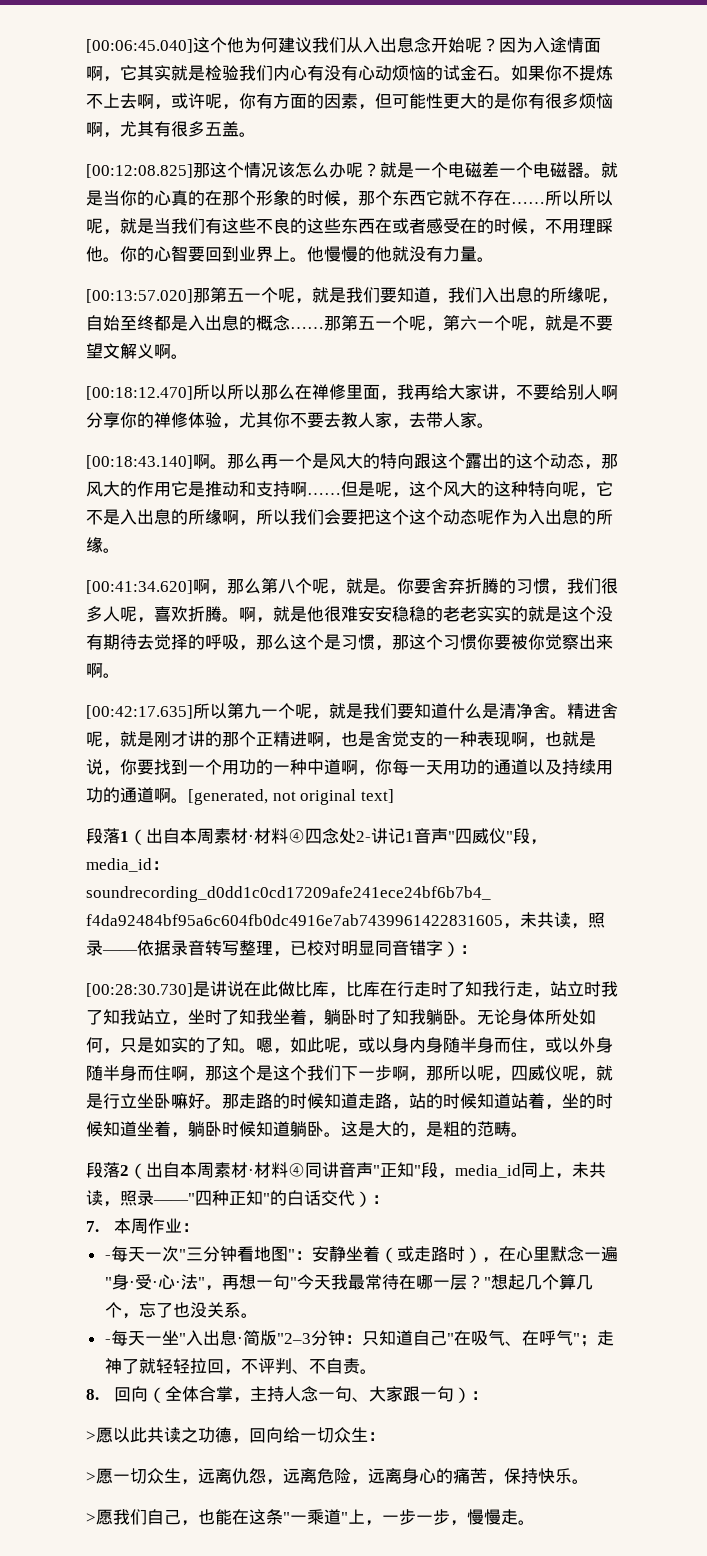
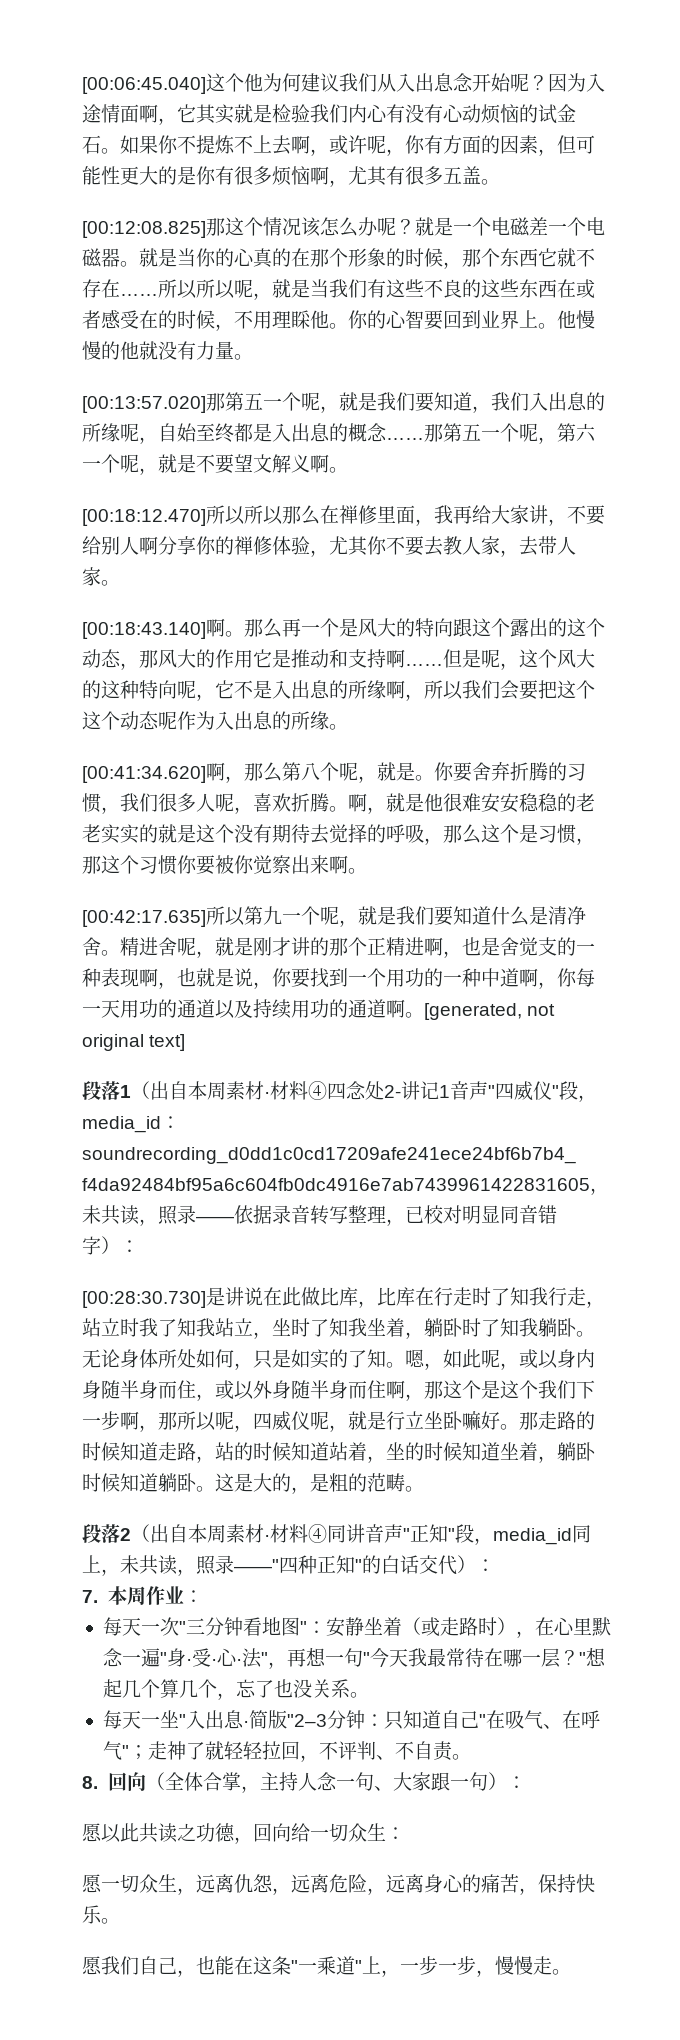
- -每天一次"三分钟看地图"：安静坐着（或走路时），在心里默念一遍"身·受·心·法"，再想一句"今天我最常待在哪一层？
+ 每天一次"三分钟看地图"：安静坐着（或走路时），在心里默念一遍"身·受·心·法"，再想一句"今天我最常待在哪一层？
- -每天一坐"入出息·简版"2–3分钟：只知道自己"在吸气、在呼气"；走神了就轻轻拉回，不评判、不自责。
+ 每天一坐"入出息·简版"2–3分钟：只知道自己"在吸气、在呼气"；走神了就轻轻拉回，不评判、不自责。
- >愿以此共读之功德，回向给一切众生：
+ 愿以此共读之功德，回向给一切众生：
- >愿一切众生，远离仇怨，远离危险，远离身心的痛苦，保持快乐。
+ 愿一切众生，远离仇怨，远离危险，远离身心的痛苦，保持快乐。
- >愿我们自己，也能在这条"一乘道"上，一步一步，慢慢走。
+ 愿我们自己，也能在这条"一乘道"上，一步一步，慢慢走。

